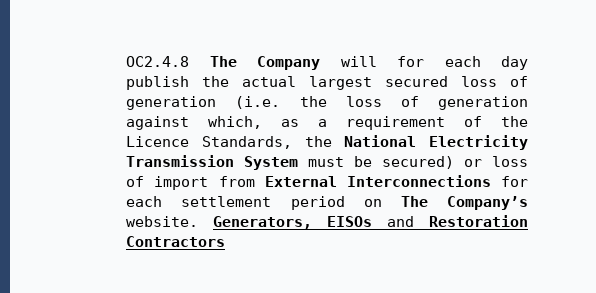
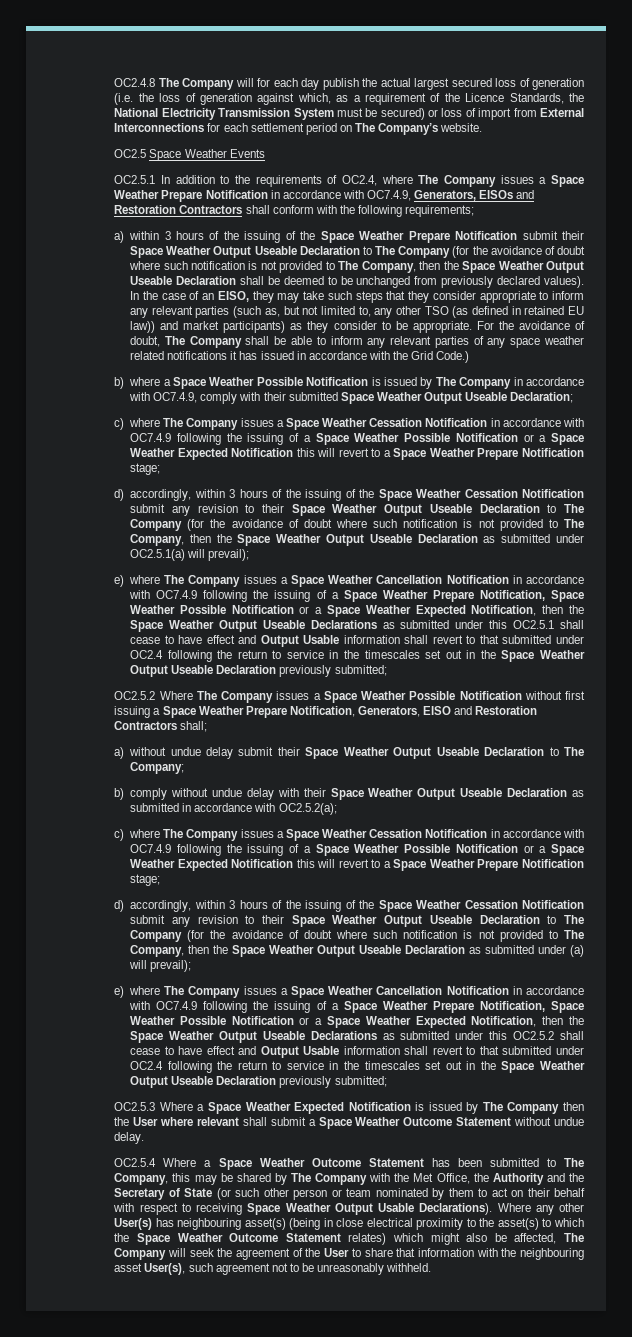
- OC2.4.8 The Company will for each day publish the actual largest secured loss of generation (i.e. the loss of generation against which, as a requirement of the Licence Standards, the National Electricity Transmission System must be secured) or loss of import from External Interconnections for each settlement period on The Company’s website. Generators, EISOs and Restoration Contractors
+ OC2.4.8 The Company will for each day publish the actual largest secured loss of generation (i.e. the loss of generation against which, as a requirement of the Licence Standards, the National Electricity Transmission System must be secured) or loss of import from External Interconnections for each settlement period on The Company’s website.
+ OC2.5 Space Weather Events
+ OC2.5.1 In addition to the requirements of OC2.4, where The Company issues a Space Weather Prepare Notification in accordance with OC7.4.9, Generators, EISOs and Restoration Contractors shall conform with the following requirements;
+ a) within 3 hours of the issuing of the Space Weather Prepare Notification submit their Space Weather Output Useable Declaration to The Company (for the avoidance of doubt where such notification is not provided to The Company, then the Space Weather Output Useable Declaration shall be deemed to be unchanged from previously declared values). In the case of an EISO, they may take such steps that they consider appropriate to inform any relevant parties (such as, but not limited to, any other TSO (as defined in retained EU law)) and market participants) as they consider to be appropriate. For the avoidance of doubt, The Company shall be able to inform any relevant parties of any space weather related notifications it has issued in accordance with the Grid Code.)
+ b) where a Space Weather Possible Notification is issued by The Company in accordance with OC7.4.9, comply with their submitted Space Weather Output Useable Declaration;
+ c) where The Company issues a Space Weather Cessation Notification in accordance with OC7.4.9 following the issuing of a Space Weather Possible Notification or a Space Weather Expected Notification this will revert to a Space Weather Prepare Notification stage;
+ d) accordingly, within 3 hours of the issuing of the Space Weather Cessation Notification submit any revision to their Space Weather Output Useable Declaration to The Company (for the avoidance of doubt where such notification is not provided to The Company, then the Space Weather Output Useable Declaration as submitted under OC2.5.1(a) will prevail);
+ e) where The Company issues a Space Weather Cancellation Notification in accordance with OC7.4.9 following the issuing of a Space Weather Prepare Notification, Space Weather Possible Notification or a Space Weather Expected Notification, then the Space Weather Output Useable Declarations as submitted under this OC2.5.1 shall cease to have effect and Output Usable information shall revert to that submitted under OC2.4 following the return to service in the timescales set out in the Space Weather Output Useable Declaration previously submitted;
+ OC2.5.2 Where The Company issues a Space Weather Possible Notification without first issuing a Space Weather Prepare Notification, Generators, EISO and Restoration Contractors shall;
+ a) without undue delay submit their Space Weather Output Useable Declaration to The Company;
+ b) comply without undue delay with their Space Weather Output Useable Declaration as submitted in accordance with OC2.5.2(a);
+ c) where The Company issues a Space Weather Cessation Notification in accordance with OC7.4.9 following the issuing of a Space Weather Possible Notification or a Space Weather Expected Notification this will revert to a Space Weather Prepare Notification stage;
+ d) accordingly, within 3 hours of the issuing of the Space Weather Cessation Notification submit any revision to their Space Weather Output Useable Declaration to The Company (for the avoidance of doubt where such notification is not provided to The Company, then the Space Weather Output Useable Declaration as submitted under (a) will prevail);
+ e) where The Company issues a Space Weather Cancellation Notification in accordance with OC7.4.9 following the issuing of a Space Weather Prepare Notification, Space Weather Possible Notification or a Space Weather Expected Notification, then the Space Weather Output Useable Declarations as submitted under this OC2.5.2 shall cease to have effect and Output Usable information shall revert to that submitted under OC2.4 following the return to service in the timescales set out in the Space Weather Output Useable Declaration previously submitted;
+ OC2.5.3 Where a Space Weather Expected Notification is issued by The Company then the User where relevant shall submit a Space Weather Outcome Statement without undue delay.
+ OC2.5.4 Where a Space Weather Outcome Statement has been submitted to The Company, this may be shared by The Company with the Met Office, the Authority and the Secretary of State (or such other person or team nominated by them to act on their behalf with respect to receiving Space Weather Output Usable Declarations). Where any other User(s) has neighbouring asset(s) (being in close electrical proximity to the asset(s) to which the Space Weather Outcome Statement relates) which might also be affected, The Company will seek the agreement of the User to share that information with the neighbouring asset User(s), such agreement not to be unreasonably withheld.

